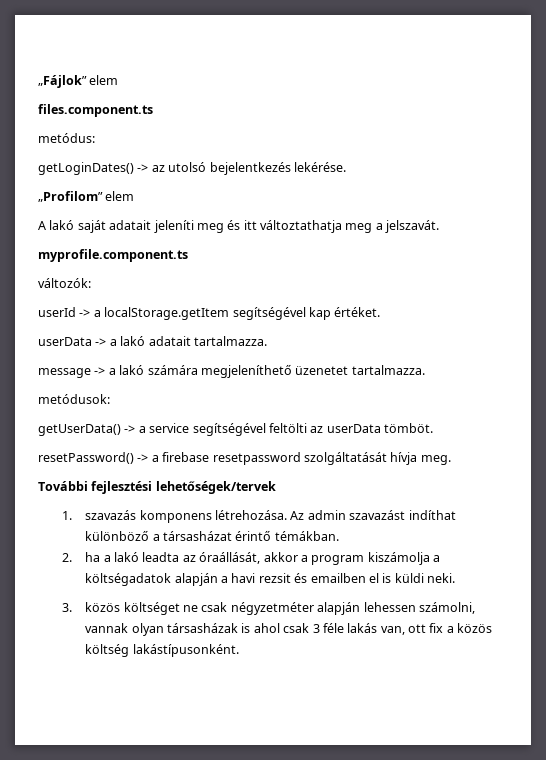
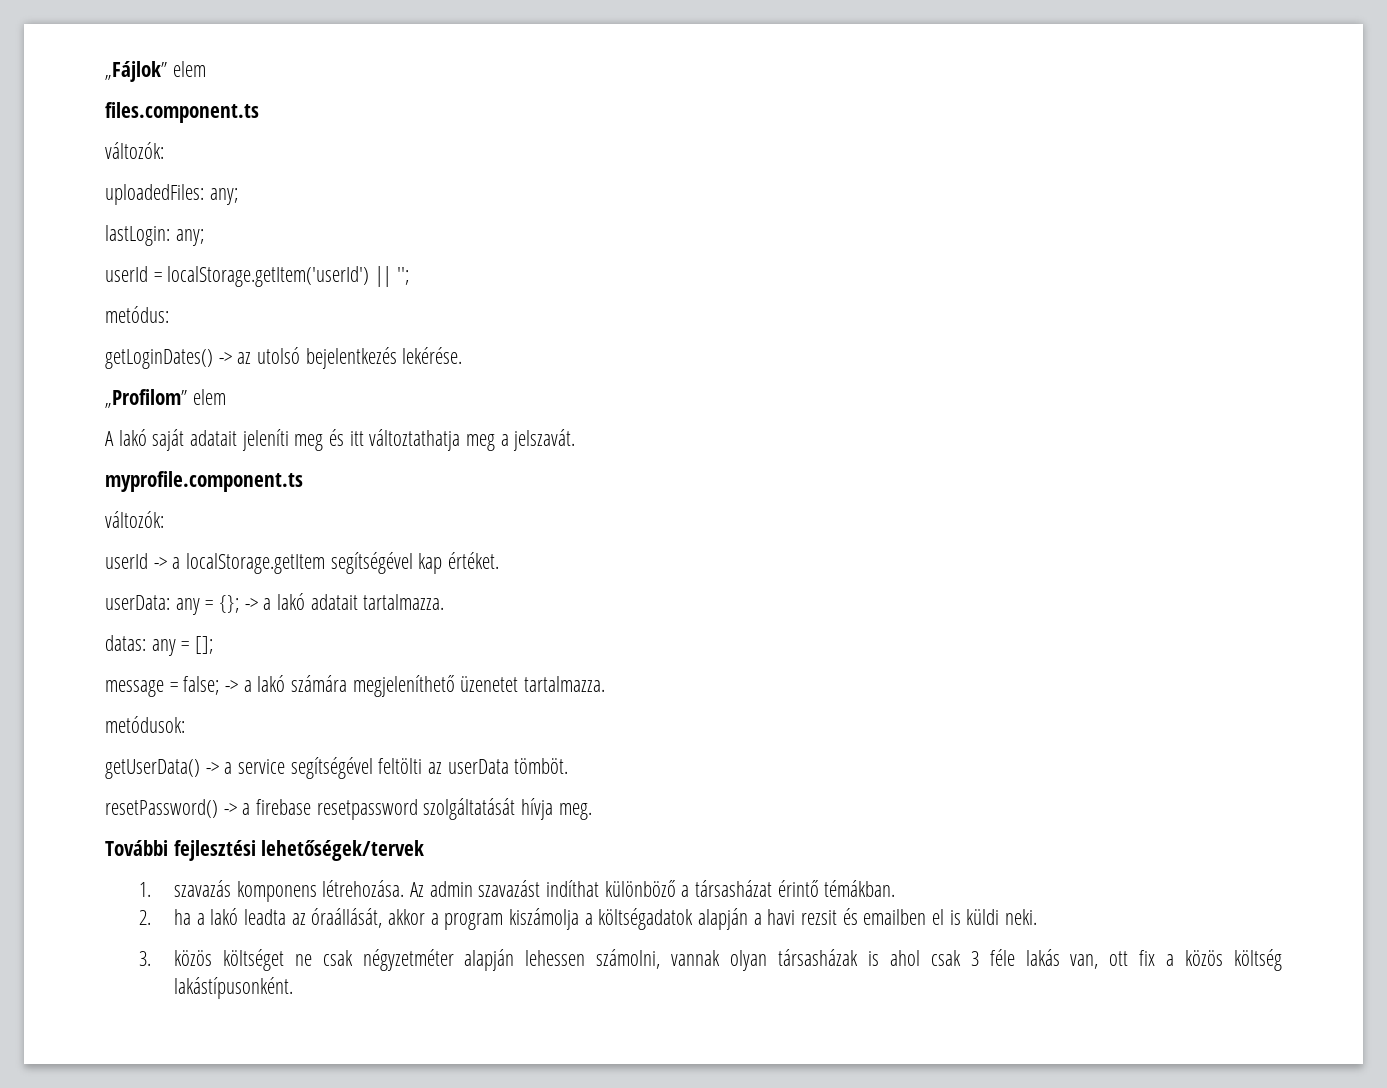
  files.component.ts
+ változók:
+ uploadedFiles: any;
+ lastLogin: any;
+ userId = localStorage.getItem('userId') || '';
- userData -> a lakó adatait tartalmazza.
+ userData: any = {}; -> a lakó adatait tartalmazza.
+ datas: any = [];
- message -> a lakó számára megjeleníthető üzenetet tartalmazza.
+ message = false; -> a lakó számára megjeleníthető üzenetet tartalmazza.

